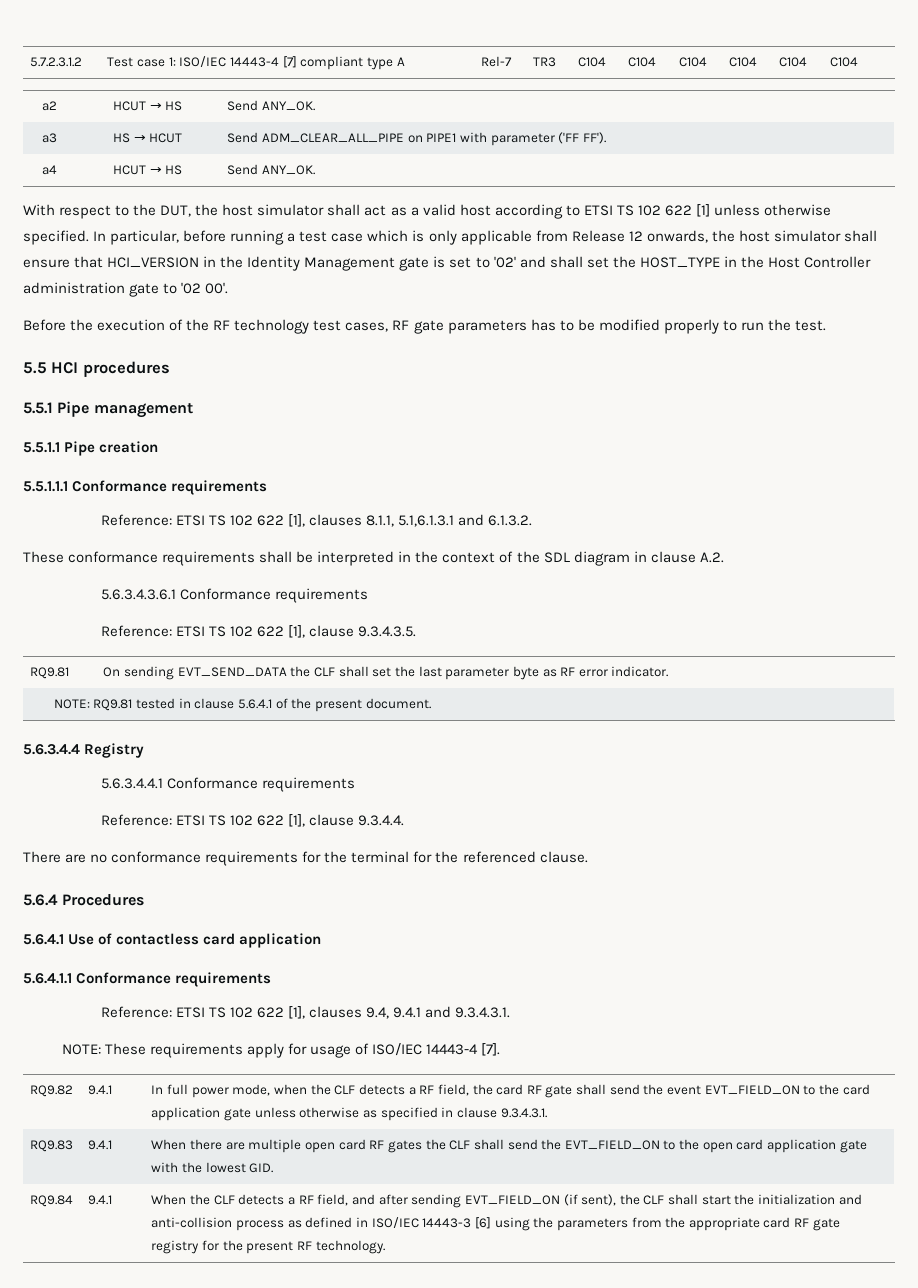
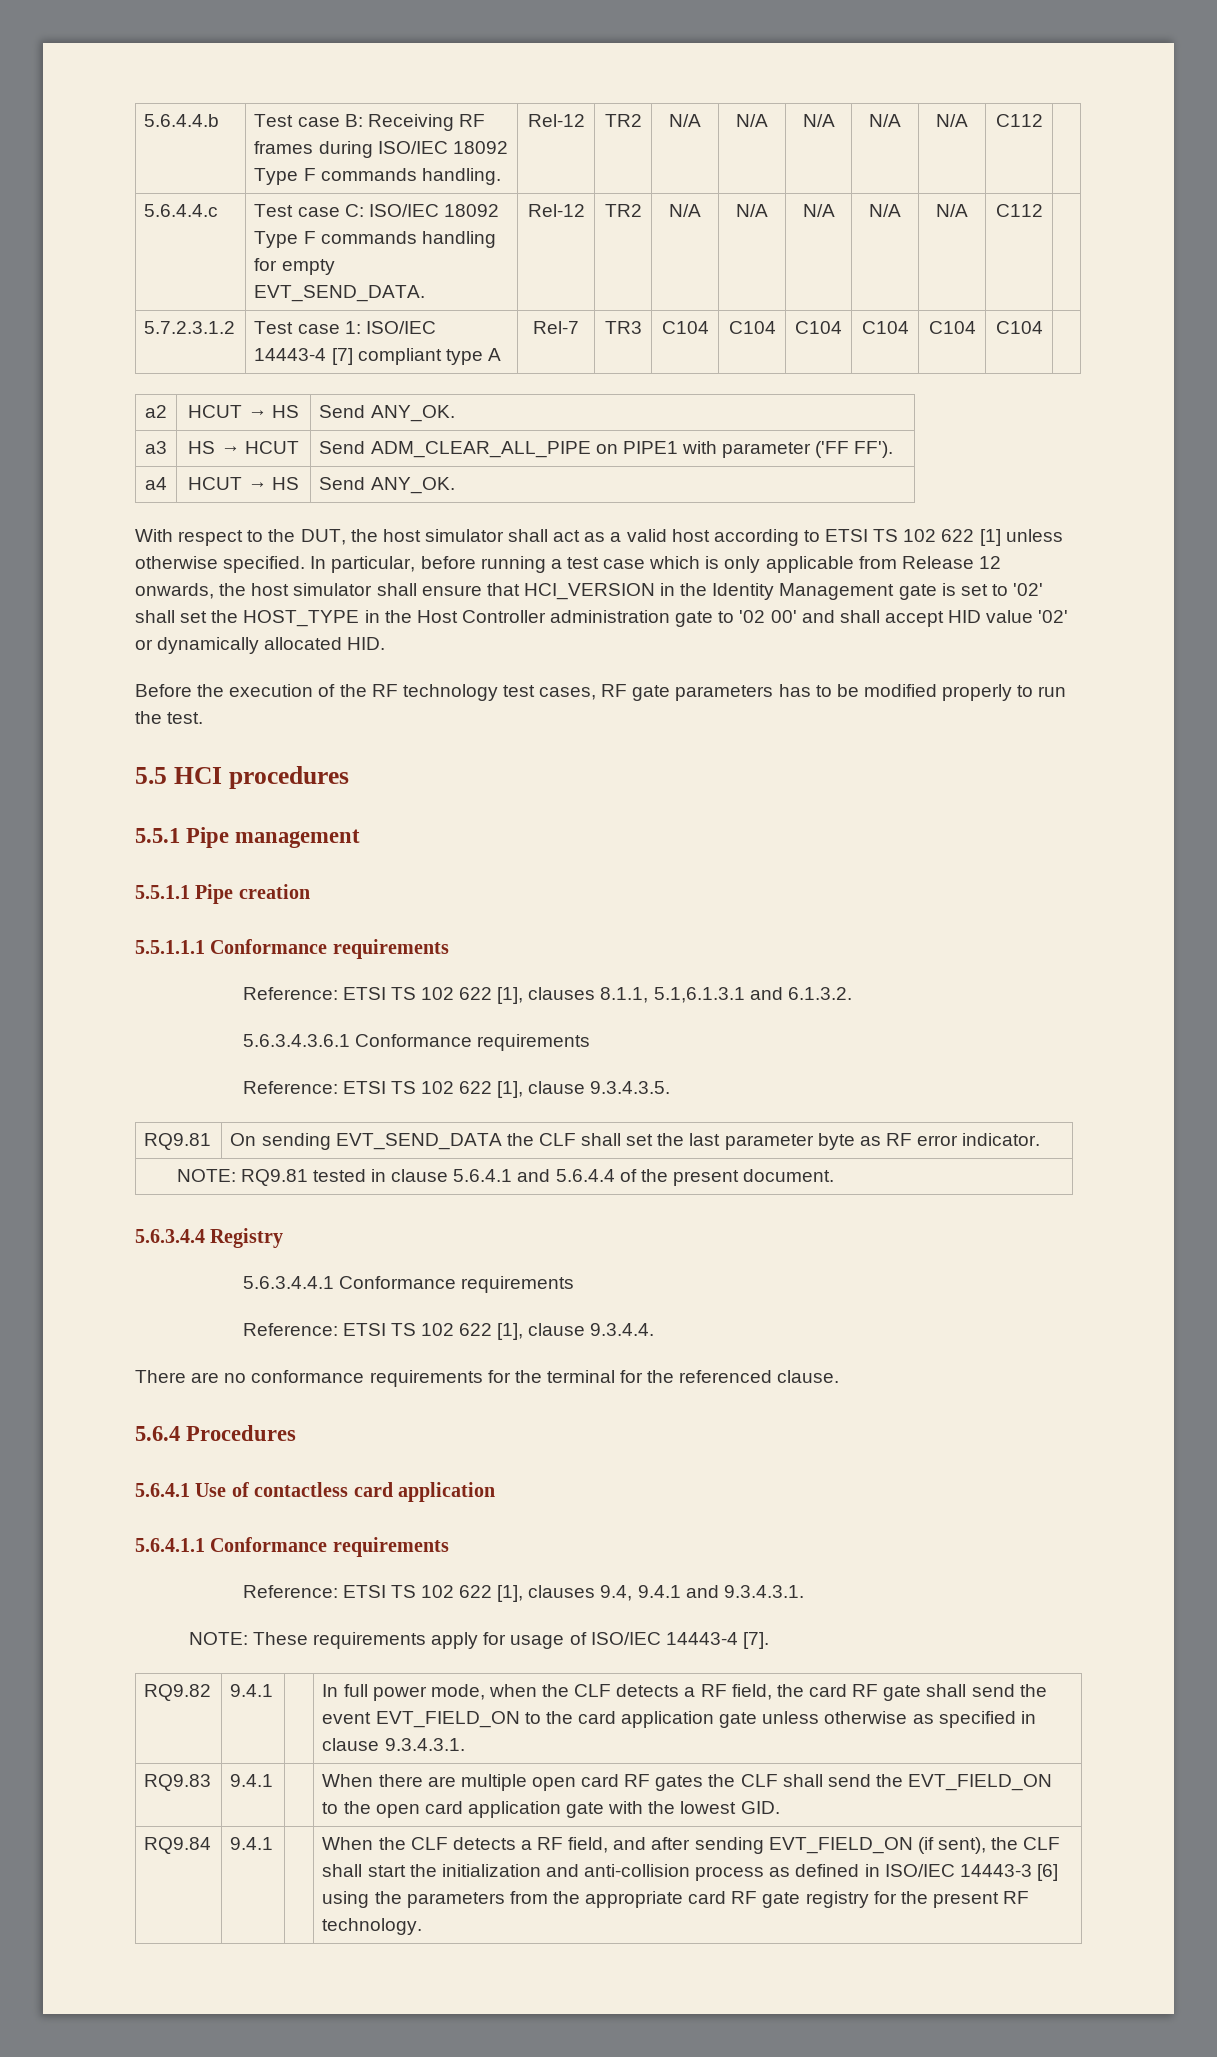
+ 5.6.4.4.b | Test case B: Receiving RF frames during ISO/IEC 18092 Type F commands handling. | Rel-12 | TR2 | N/A | N/A | N/A | N/A | N/A | C112 |
+ 5.6.4.4.c | Test case C: ISO/IEC 18092 Type F commands handling for empty EVT_SEND_DATA. | Rel-12 | TR2 | N/A | N/A | N/A | N/A | N/A | C112 |
- In particular, before running a test case which is only applicable from Release 12 onwards, the host simulator shall ensure that HCI_VERSION in the Identity Management gate is set to '02' and shall set the HOST_TYPE in the Host Controller administration gate to '02 00'.
+ In particular, before running a test case which is only applicable from Release 12 onwards, the host simulator shall ensure that HCI_VERSION in the Identity Management gate is set to '02' shall set the HOST_TYPE in the Host Controller administration gate to '02 00' and shall accept HID value '02' or dynamically allocated HID.
- These conformance requirements shall be interpreted in the context of the SDL diagram in clause A.2.
- NOTE: RQ9.81 tested in clause 5.6.4.1 of the present document.
+ NOTE: RQ9.81 tested in clause 5.6.4.1 and 5.6.4.4 of the present document.

